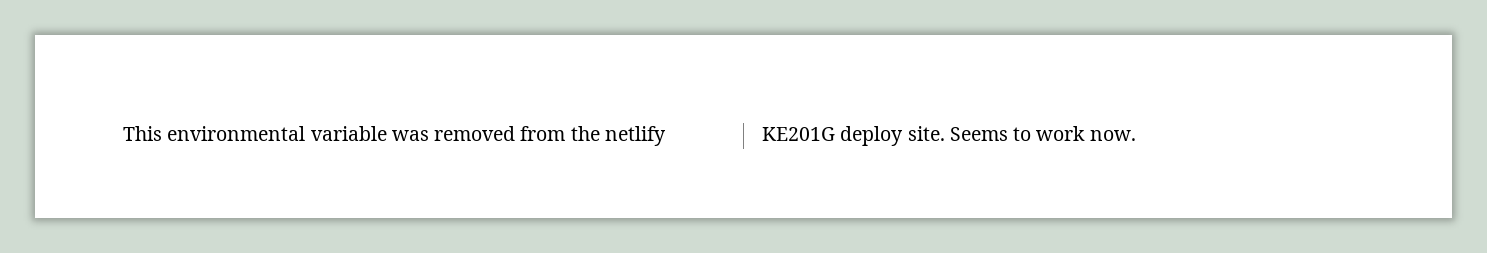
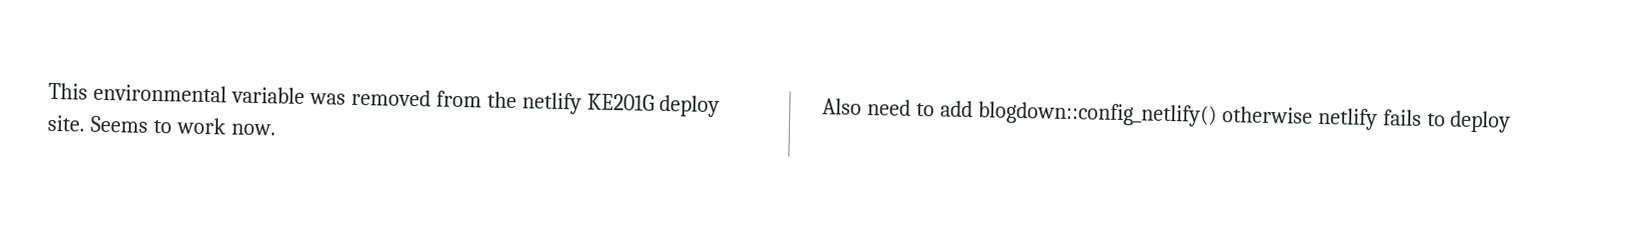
+ Also need to add blogdown::config_netlify() otherwise netlify fails to deploy

